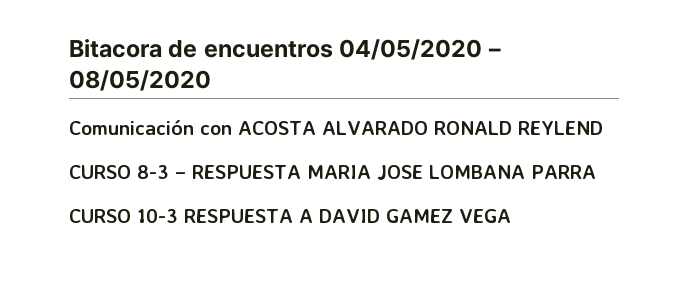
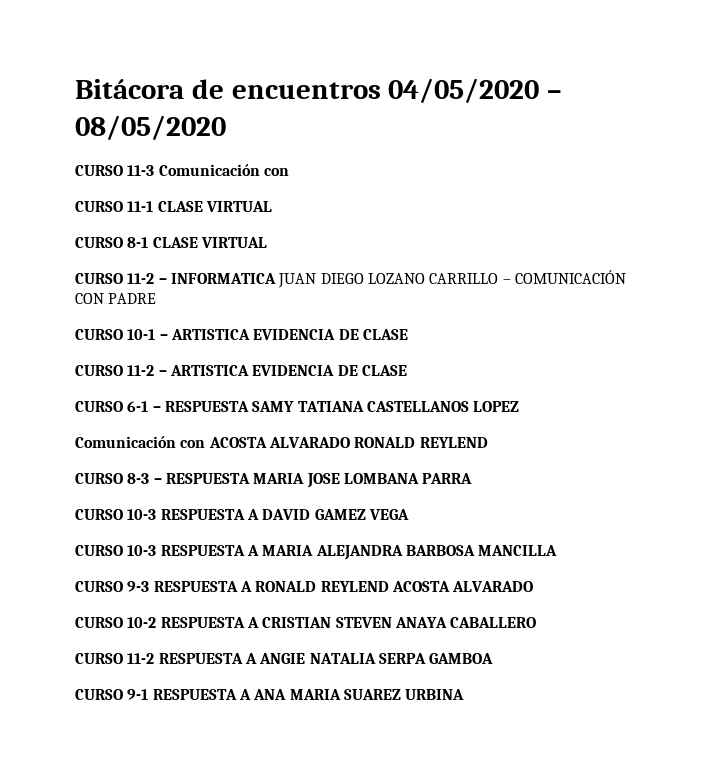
- Bitacora de encuentros 04/05/2020 – 08/05/2020
+ Bitácora de encuentros 04/05/2020 – 08/05/2020
+ CURSO 11-3 Comunicación con
+ CURSO 11-1 CLASE VIRTUAL
+ CURSO 8-1 CLASE VIRTUAL
+ CURSO 11-2 – INFORMATICA JUAN DIEGO LOZANO CARRILLO – COMUNICACIÓN CON PADRE
+ CURSO 10-1 – ARTISTICA EVIDENCIA DE CLASE
+ CURSO 11-2 – ARTISTICA EVIDENCIA DE CLASE
+ CURSO 6-1 – RESPUESTA SAMY TATIANA CASTELLANOS LOPEZ
+ CURSO 10-3 RESPUESTA A MARIA ALEJANDRA BARBOSA MANCILLA
+ CURSO 9-3 RESPUESTA A RONALD REYLEND ACOSTA ALVARADO
+ CURSO 10-2 RESPUESTA A CRISTIAN STEVEN ANAYA CABALLERO
+ CURSO 11-2 RESPUESTA A ANGIE NATALIA SERPA GAMBOA
+ CURSO 9-1 RESPUESTA A ANA MARIA SUAREZ URBINA

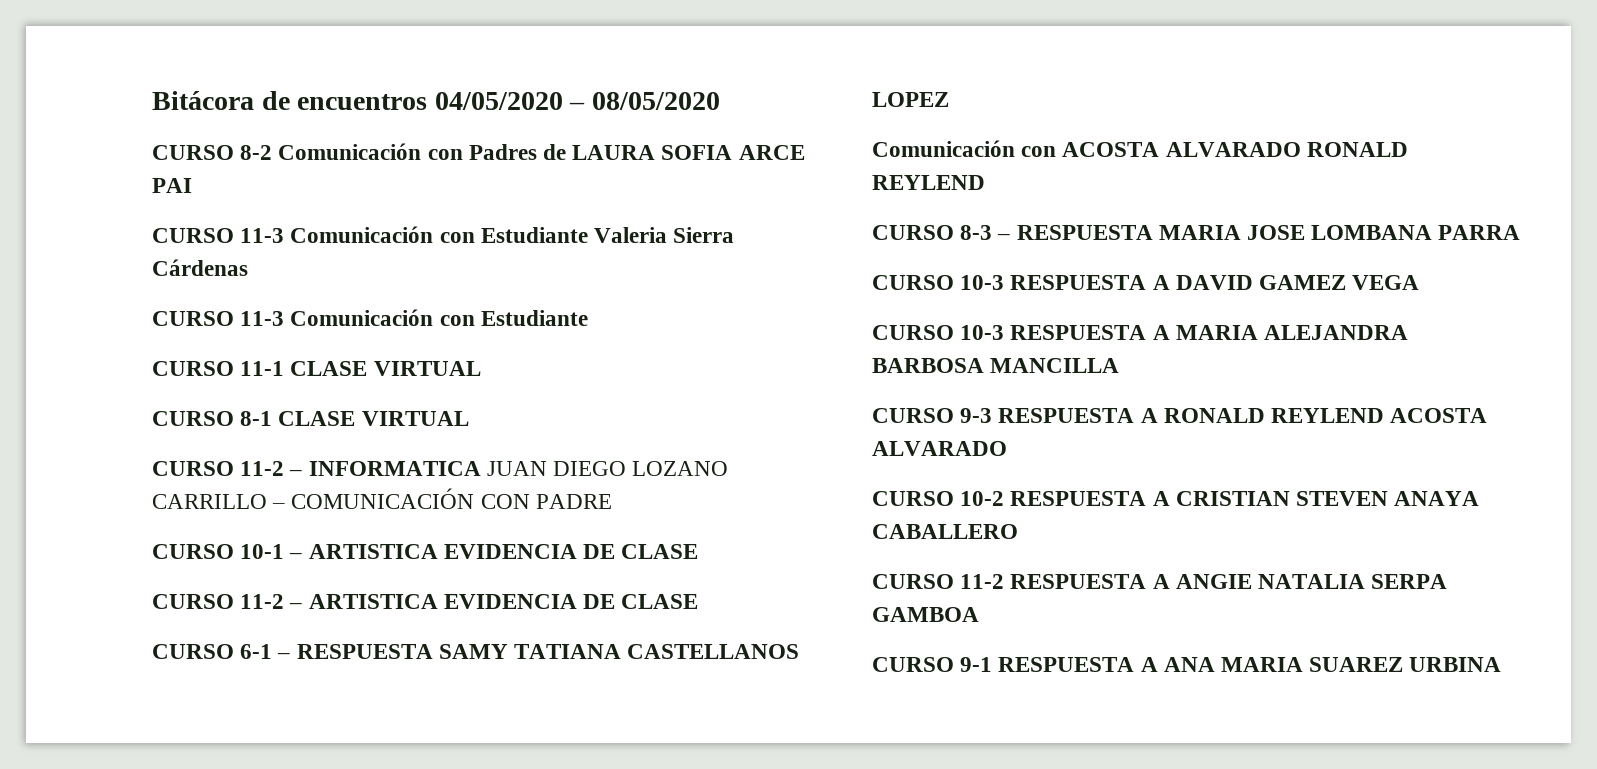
- CURSO 11-3 Comunicación con
+ CURSO 8-2 Comunicación con Padres de LAURA SOFIA ARCE PAI
+ CURSO 11-3 Comunicación con Estudiante Valeria Sierra Cárdenas
+ CURSO 11-3 Comunicación con Estudiante

